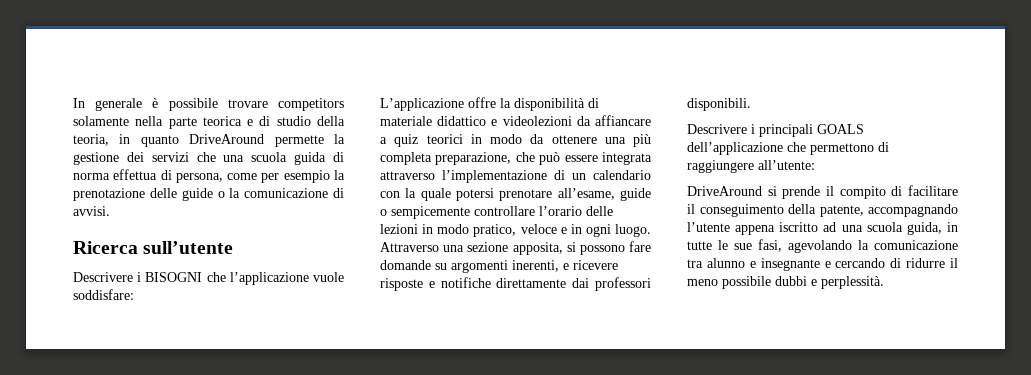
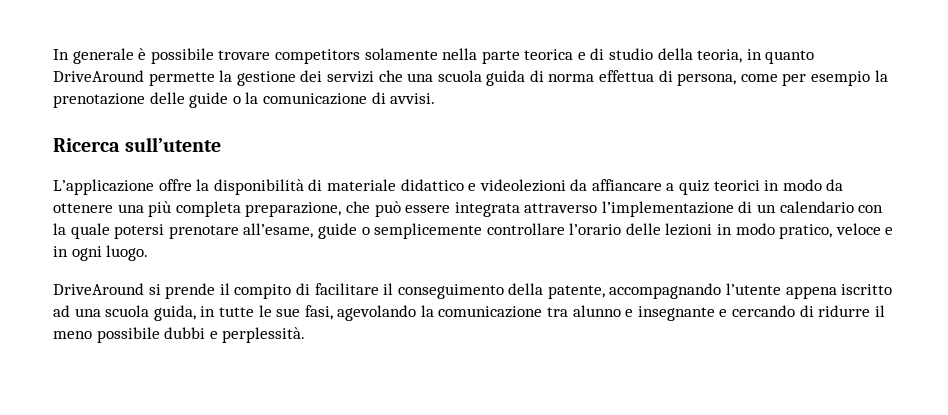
- Descrivere i BISOGNI che l’applicazione vuole soddisfare:
- L’applicazione offre la disponibilità di materiale didattico e videolezioni da affiancare a quiz teorici in modo da ottenere una più completa preparazione, che può essere integrata attraverso l’implementazione di un calendario con la quale potersi prenotare all’esame, guide o sempicemente controllare l’orario delle lezioni in modo pratico, veloce e in ogni luogo. Attraverso una sezione apposita, si possono fare domande su argomenti inerenti, e ricevere risposte e notifiche direttamente dai professori disponibili.
- Descrivere i principali GOALS dell’applicazione che permettono di raggiungere all’utente:
+ L’applicazione offre la disponibilità di materiale didattico e videolezioni da affiancare a quiz teorici in modo da ottenere una più completa preparazione, che può essere integrata attraverso l’implementazione di un calendario con la quale potersi prenotare all’esame, guide o semplicemente controllare l’orario delle lezioni in modo pratico, veloce e in ogni luogo.

